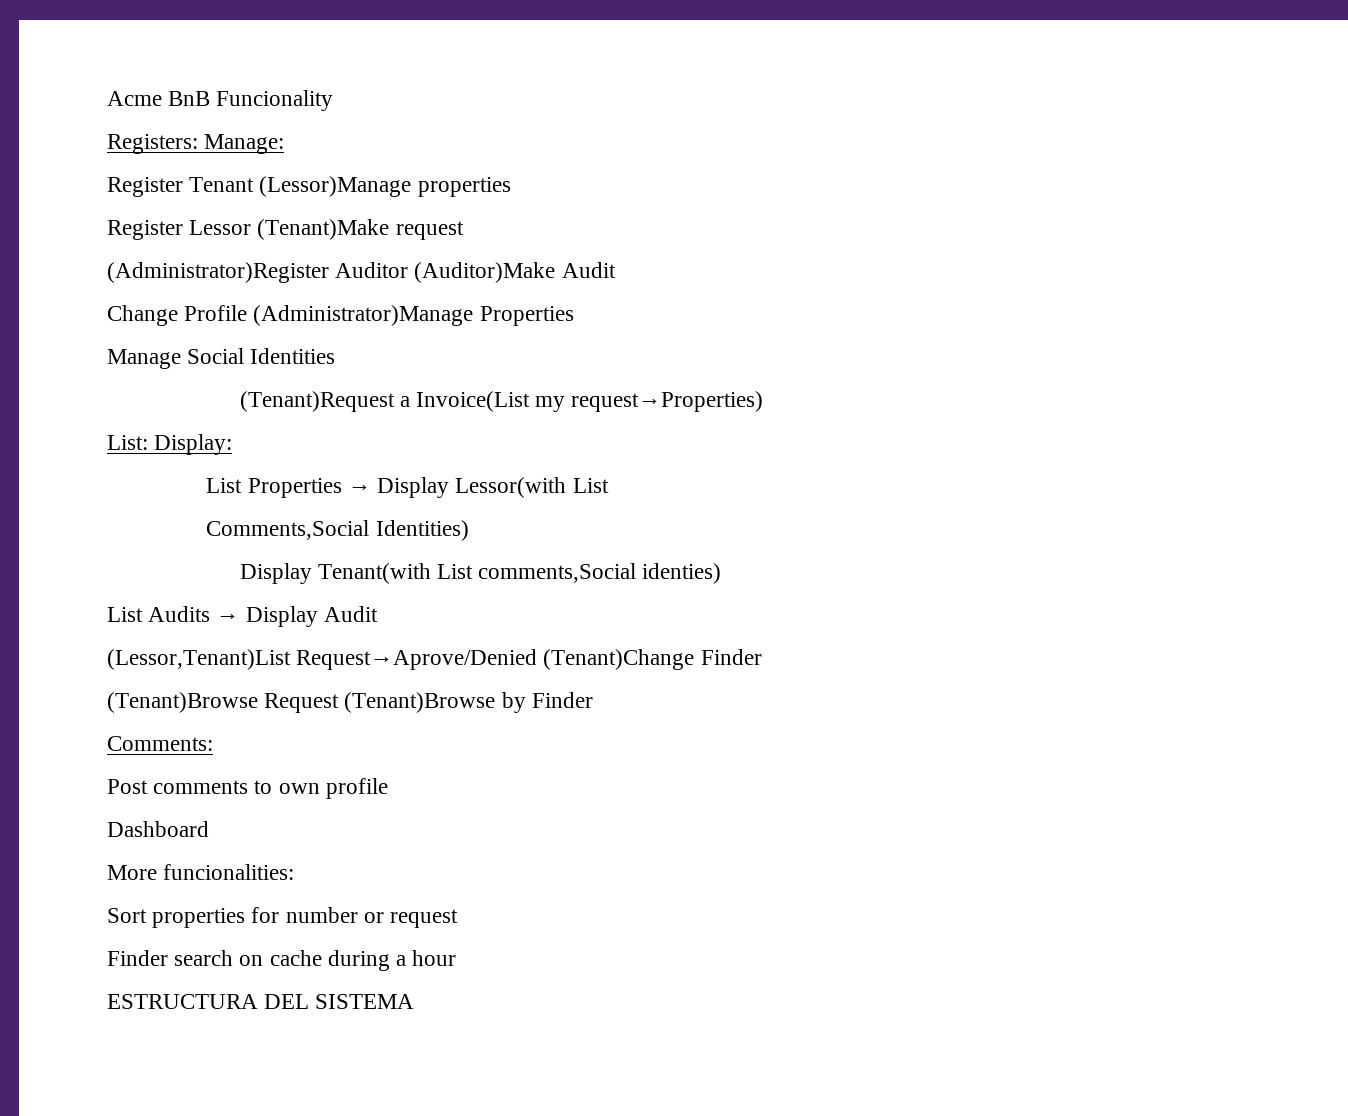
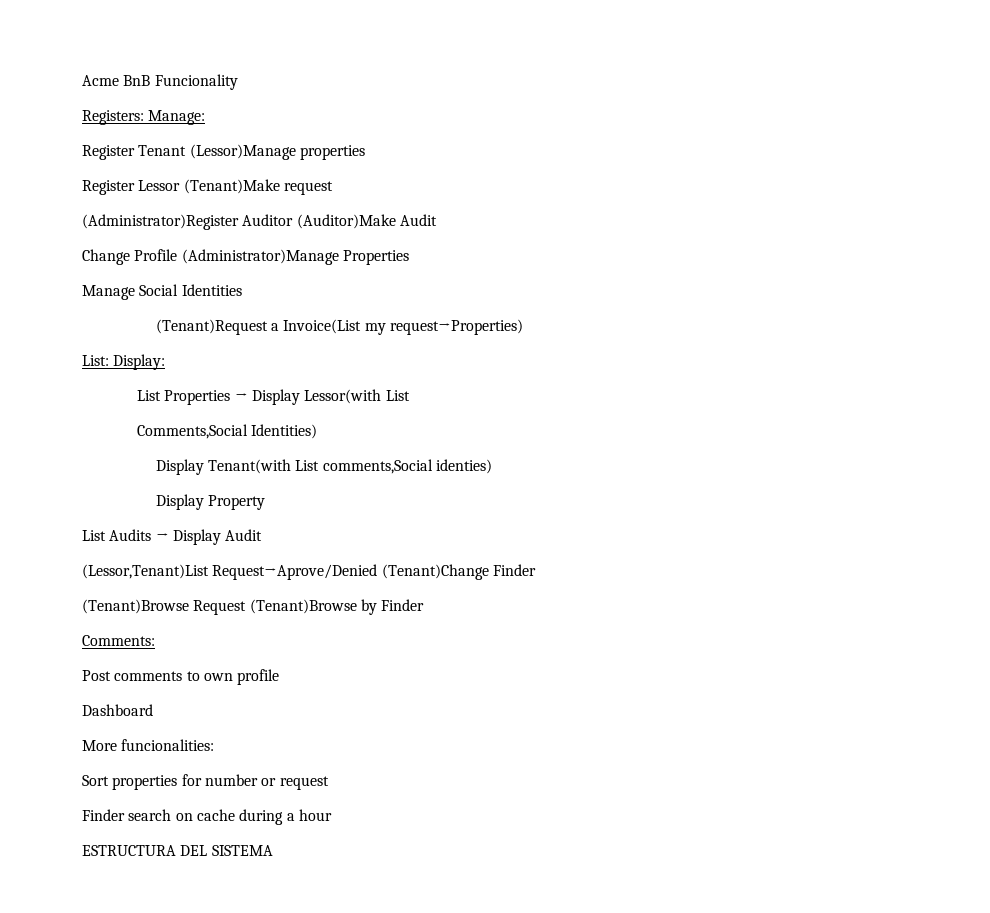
+ Display Property

